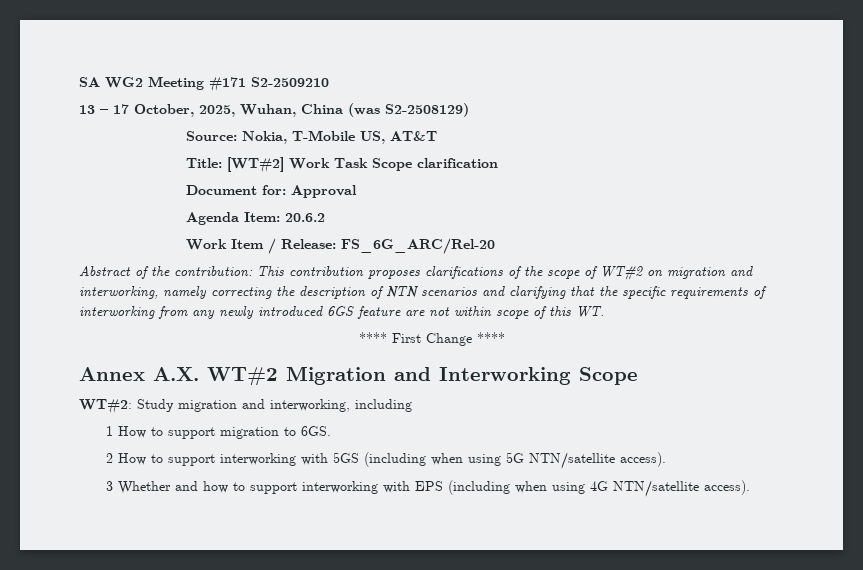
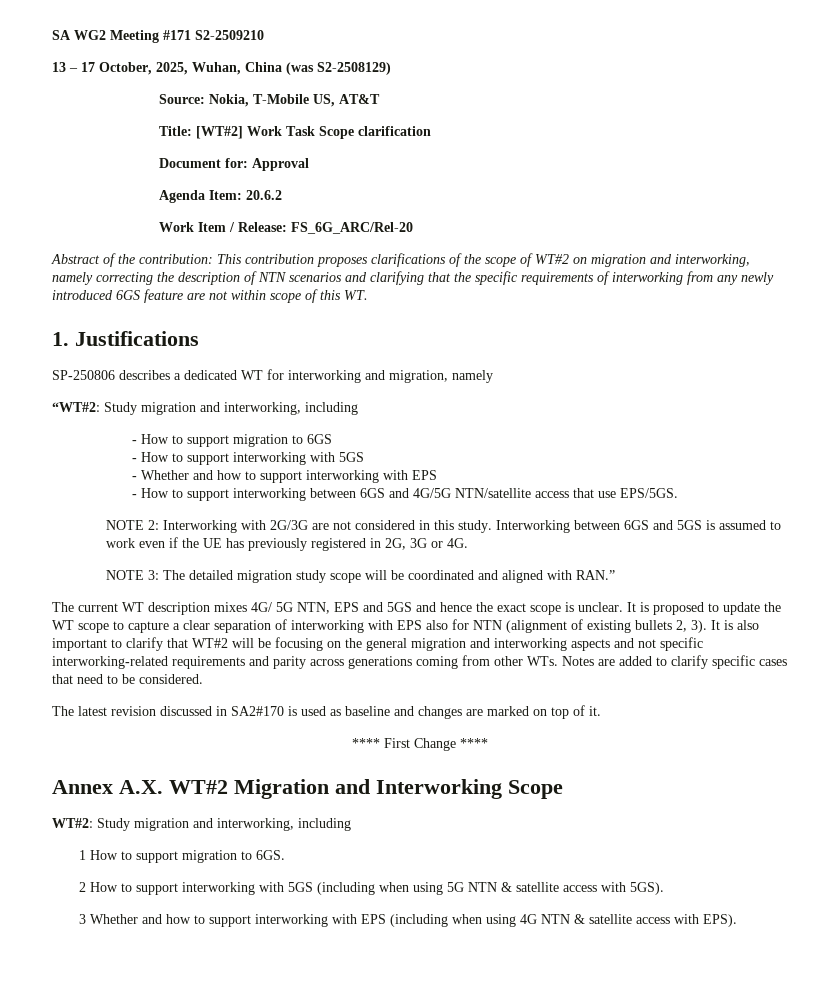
+ 1. Justifications
+ SP-250806 describes a dedicated WT for interworking and migration, namely
+ “WT#2: Study migration and interworking, including
+ - How to support migration to 6GS
+ - How to support interworking with 5GS
+ - Whether and how to support interworking with EPS
+ - How to support interworking between 6GS and 4G/5G NTN/satellite access that use EPS/5GS.
+ NOTE 2: Interworking with 2G/3G are not considered in this study. Interworking between 6GS and 5GS is assumed to work even if the UE has previously registered in 2G, 3G or 4G.
+ NOTE 3: The detailed migration study scope will be coordinated and aligned with RAN.”
+ The current WT description mixes 4G/ 5G NTN, EPS and 5GS and hence the exact scope is unclear. It is proposed to update the WT scope to capture a clear separation of interworking with EPS also for NTN (alignment of existing bullets 2, 3). It is also important to clarify that WT#2 will be focusing on the general migration and interworking aspects and not specific interworking-related requirements and parity across generations coming from other WTs. Notes are added to clarify specific cases that need to be considered.
+ The latest revision discussed in SA2#170 is used as baseline and changes are marked on top of it.
- 2 How to support interworking with 5GS (including when using 5G NTN/satellite access).
+ 2 How to support interworking with 5GS (including when using 5G NTN & satellite access with 5GS).
- 3 Whether and how to support interworking with EPS (including when using 4G NTN/satellite access).
+ 3 Whether and how to support interworking with EPS (including when using 4G NTN & satellite access with EPS).

